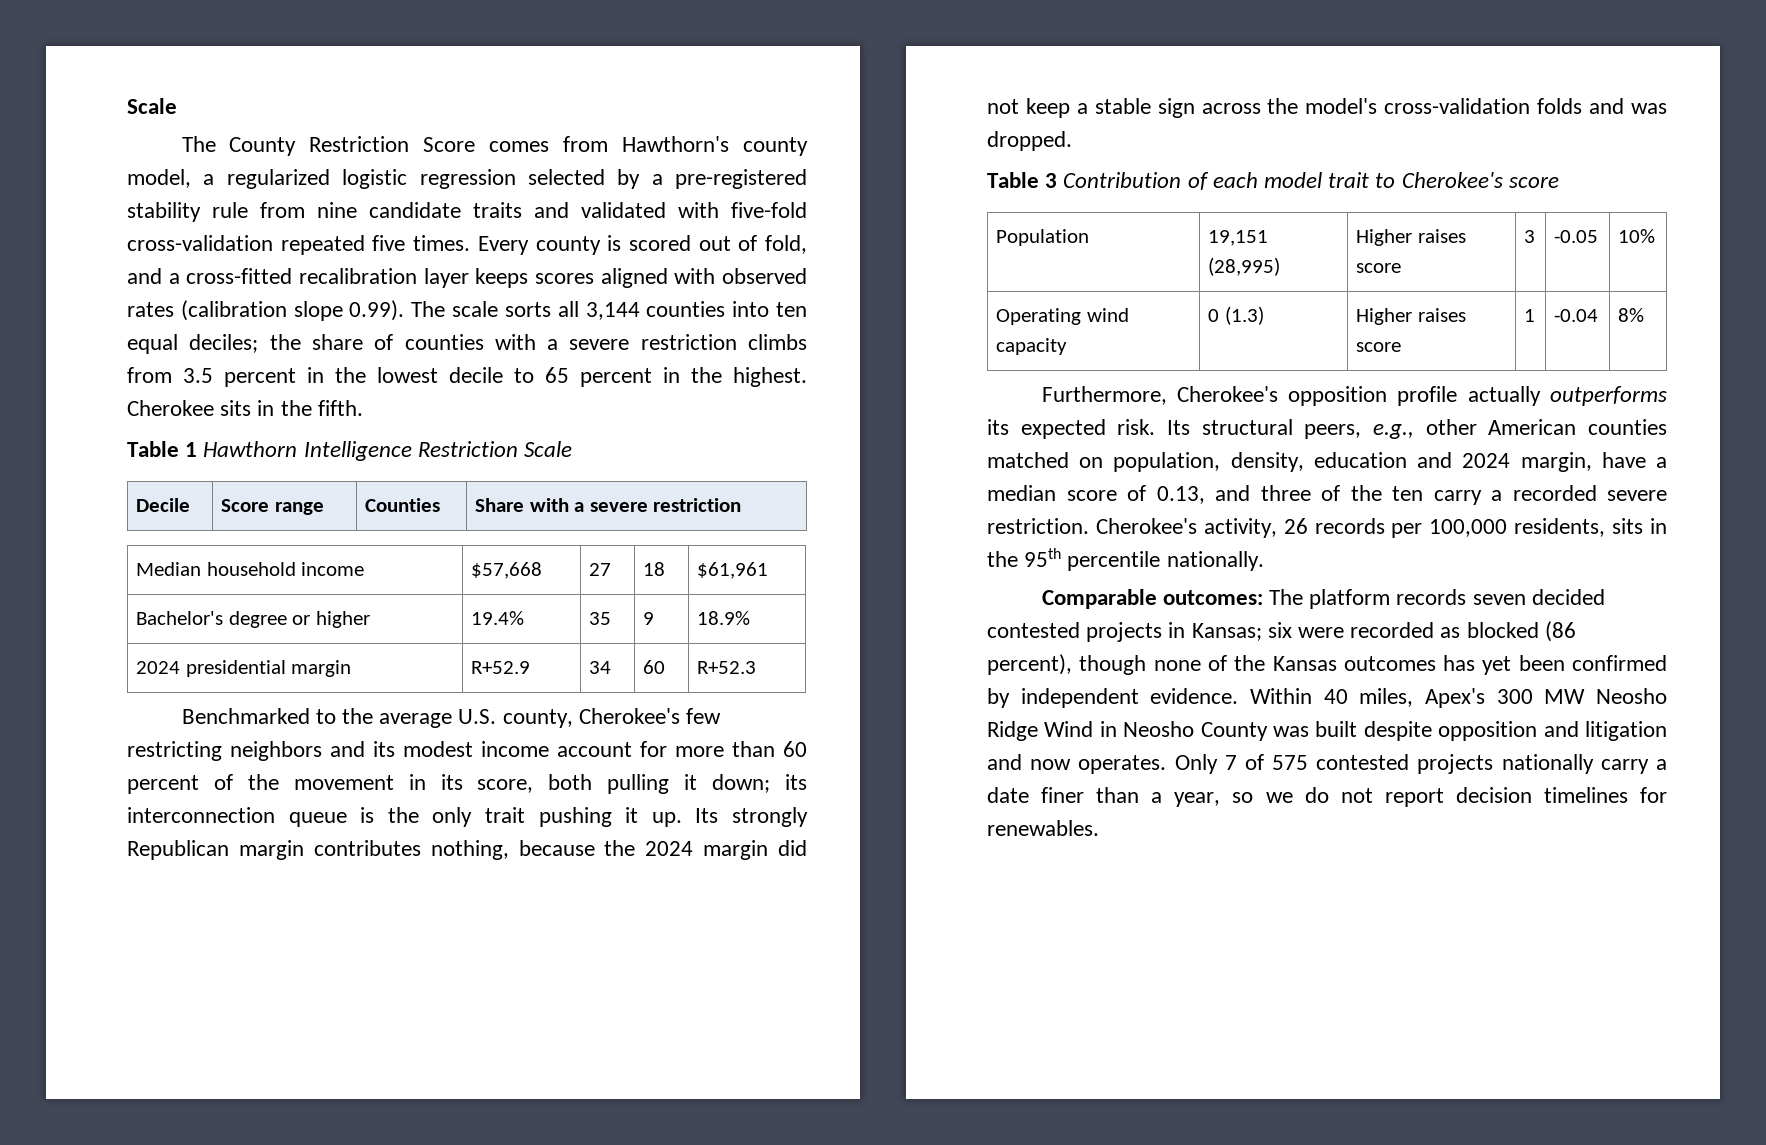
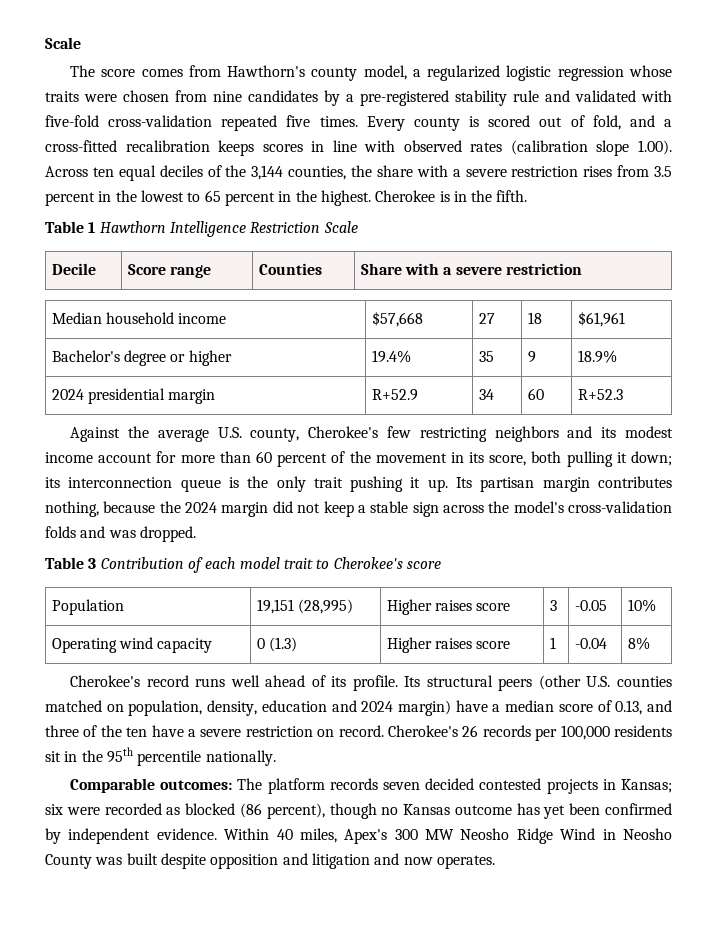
- The County Restriction Score comes from Hawthorn's county model, a regularized logistic regression selected by a pre-registered stability rule from nine candidate traits and validated with five-fold cross-validation repeated five times.
+ The score comes from Hawthorn's county model, a regularized logistic regression whose traits were chosen from nine candidates by a pre-registered stability rule and validated with five-fold cross-validation repeated five times.
- Every county is scored out of fold, and a cross-fitted recalibration layer keeps scores aligned with observed rates (calibration slope 0.99). The scale sorts all 3,144 counties into ten equal deciles; the share of counties with a severe restriction climbs from 3.5 percent in the lowest decile to 65 percent in the highest.
+ Every county is scored out of fold, and a cross-fitted recalibration keeps scores in line with observed rates (calibration slope 1.00). Across ten equal deciles of the 3,144 counties, the share with a severe restriction rises from 3.5 percent in the lowest to 65 percent in the highest.
- Cherokee sits in the fifth.
+ Cherokee is in the fifth.
- Benchmarked to the average U.S. county, Cherokee's few restricting neighbors and its modest income account for more than 60 percent of the movement in its score, both pulling it down; its interconnection queue is the only trait pushing it up.
+ Against the average U.S. county, Cherokee's few restricting neighbors and its modest income account for more than 60 percent of the movement in its score, both pulling it down; its interconnection queue is the only trait pushing it up.
- Its strongly Republican margin contributes nothing, because the 2024 margin did not keep a stable sign across the model's cross-validation folds and was dropped.
+ Its partisan margin contributes nothing, because the 2024 margin did not keep a stable sign across the model's cross-validation folds and was dropped.
- Furthermore, Cherokee's opposition profile actually outperforms its expected risk. Its structural peers, e.g., other American counties matched on population, density, education and 2024 margin, have a median score of 0.13, and three of the ten carry a recorded severe restriction. Cherokee's activity, 26 records per 100,000 residents, sits in the 95th percentile nationally.
+ Cherokee's record runs well ahead of its profile. Its structural peers (other U.S. counties matched on population, density, education and 2024 margin) have a median score of 0.13, and three of the ten have a severe restriction on record. Cherokee's 26 records per 100,000 residents sit in the 95th percentile nationally.
- Comparable outcomes: The platform records seven decided contested projects in Kansas; six were recorded as blocked (86 percent), though none of the Kansas outcomes has yet been confirmed by independent evidence.
+ Comparable outcomes: The platform records seven decided contested projects in Kansas; six were recorded as blocked (86 percent), though no Kansas outcome has yet been confirmed by independent evidence.
- Only 7 of 575 contested projects nationally carry a date finer than a year, so we do not report decision timelines for renewables.

